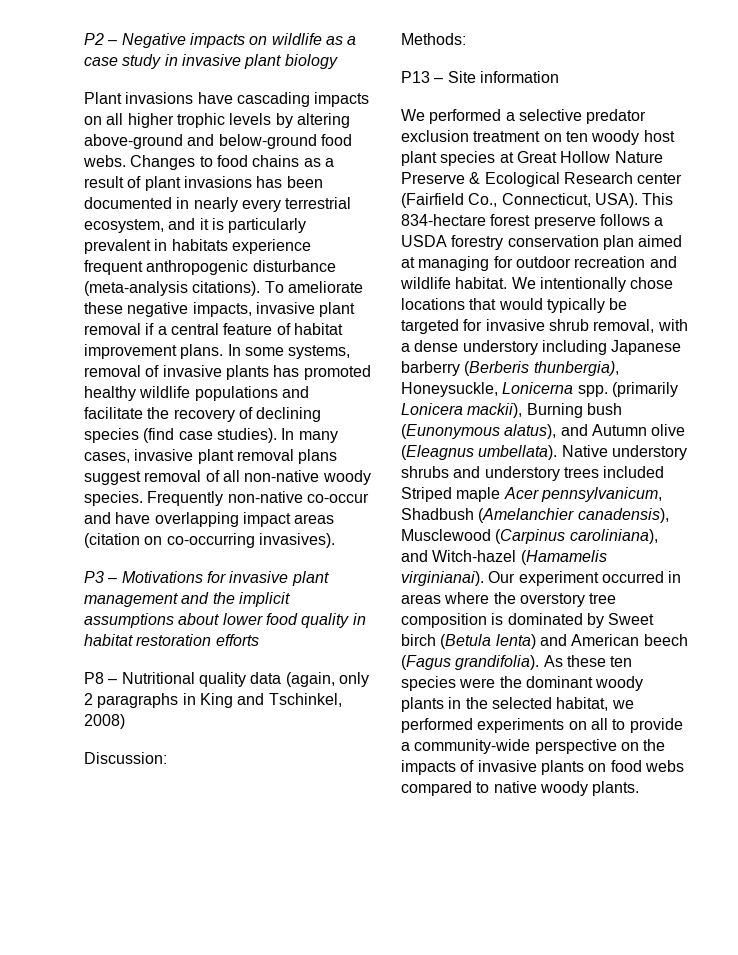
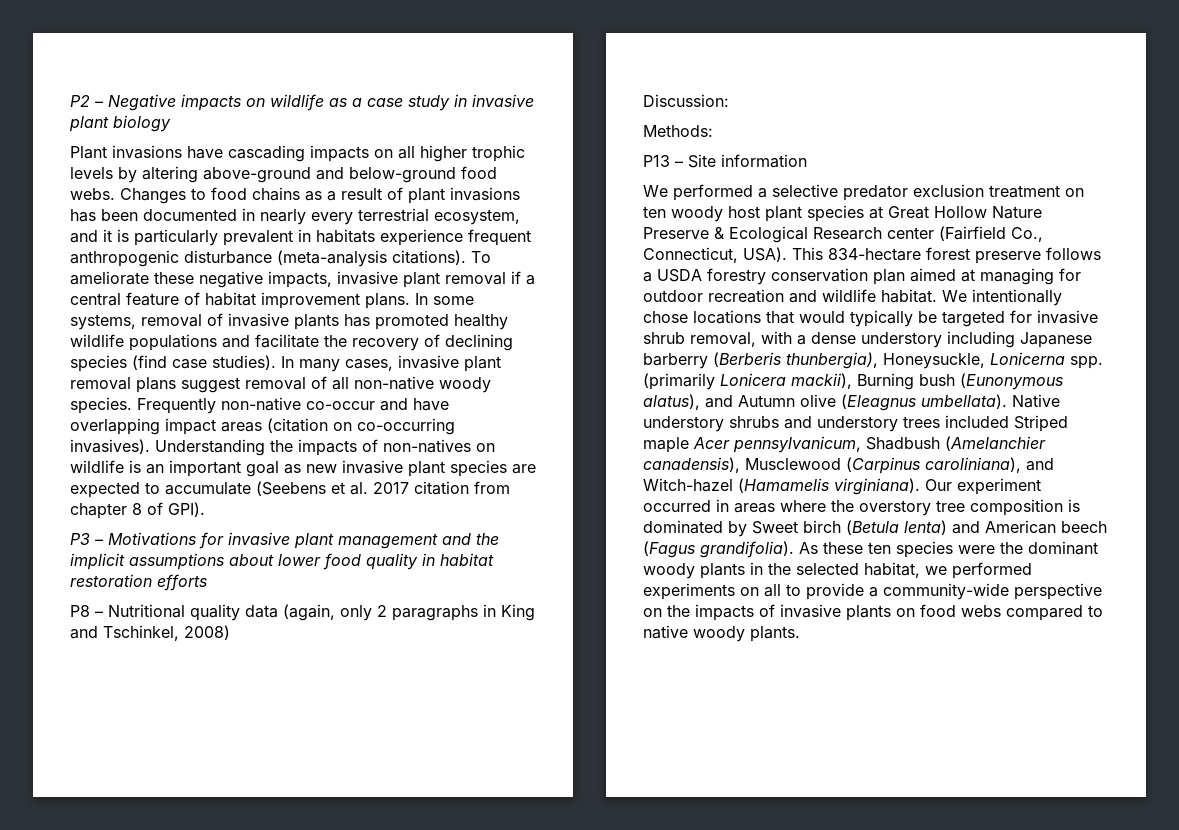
+ Understanding the impacts of non-natives on wildlife is an important goal as new invasive plant species are expected to accumulate (Seebens et al. 2017 citation from chapter 8 of GPI).
- Native understory shrubs and understory trees included Striped maple Acer pennsylvanicum, Shadbush (Amelanchier canadensis), Musclewood (Carpinus caroliniana), and Witch-hazel (Hamamelis virginianai).
+ Native understory shrubs and understory trees included Striped maple Acer pennsylvanicum, Shadbush (Amelanchier canadensis), Musclewood (Carpinus caroliniana), and Witch-hazel (Hamamelis virginiana).

